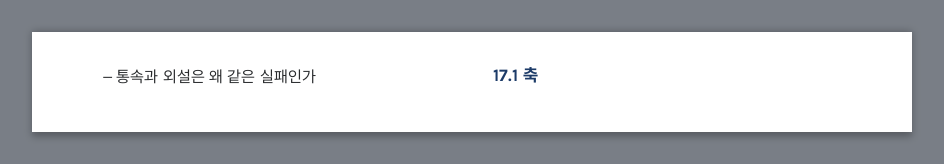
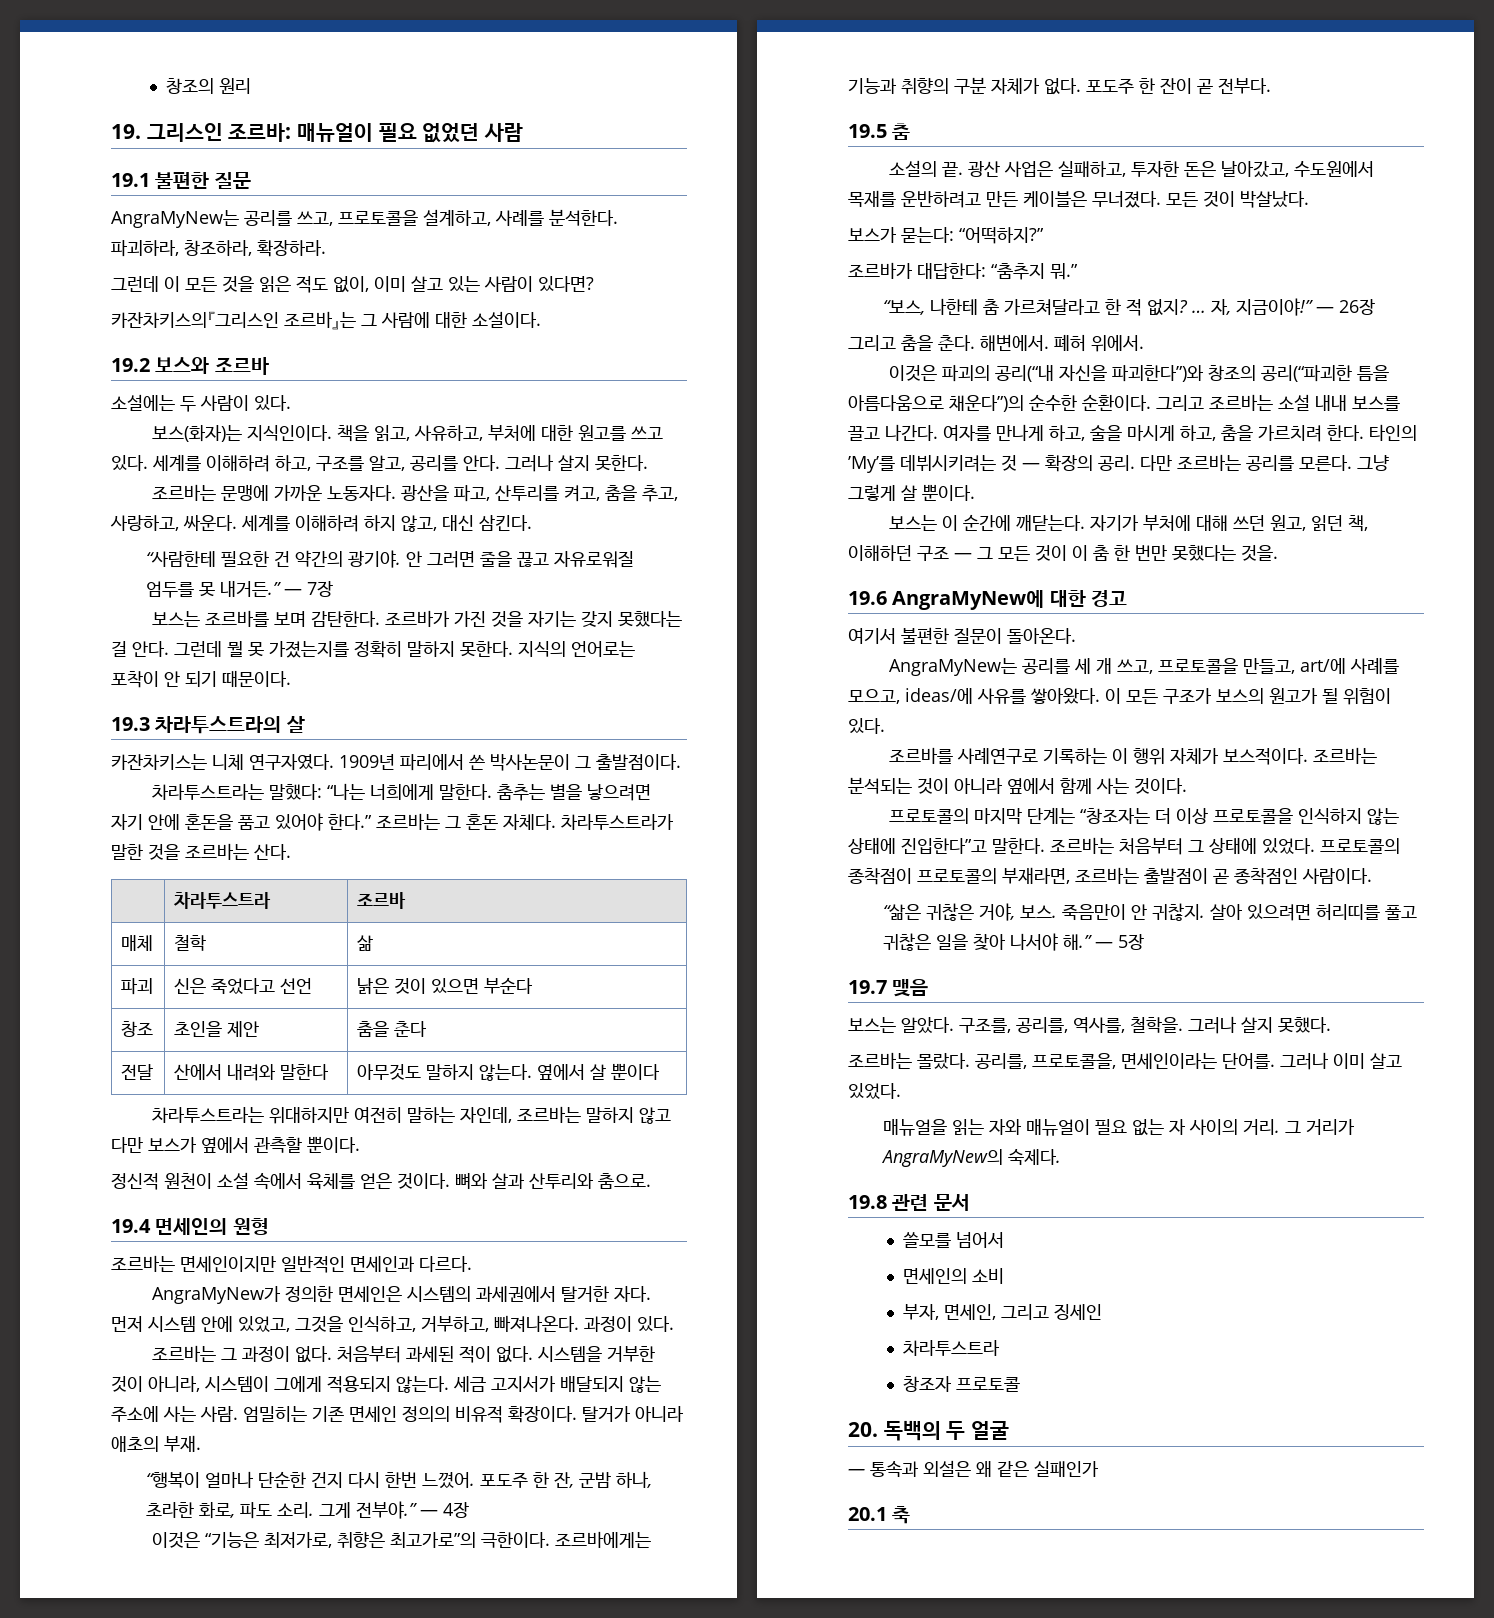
+ 창조의 원리
+ 19. 그리스인 조르바: 매뉴얼이 필요 없었던 사람
+ 19.1 불편한 질문
+ AngraMyNew는 공리를 쓰고, 프로토콜을 설계하고, 사례를 분석한다. 파괴하라, 창조하라, 확장하라.
+ 그런데 이 모든 것을 읽은 적도 없이, 이미 살고 있는 사람이 있다면?
+ 카잔차키스의『그리스인 조르바』는 그 사람에 대한 소설이다.
+ 19.2 보스와 조르바
+ 소설에는 두 사람이 있다.
+ 보스(화자)는 지식인이다. 책을 읽고, 사유하고, 부처에 대한 원고를 쓰고 있다. 세계를 이해하려 하고, 구조를 알고, 공리를 안다. 그러나 살지 못한다.
+ 조르바는 문맹에 가까운 노동자다. 광산을 파고, 산투리를 켜고, 춤을 추고, 사랑하고, 싸운다. 세계를 이해하려 하지 않고, 대신 삼킨다.
+ “사람한테 필요한 건 약간의 광기야. 안 그러면 줄을 끊고 자유로워질 엄두를 못 내거든.” — 7장
+ 보스는 조르바를 보며 감탄한다. 조르바가 가진 것을 자기는 갖지 못했다는 걸 안다. 그런데 뭘 못 가졌는지를 정확히 말하지 못한다. 지식의 언어로는 포착이 안 되기 때문이다.
+ 19.3 차라투스트라의 살
+ 카잔차키스는 니체 연구자였다. 1909년 파리에서 쓴 박사논문이 그 출발점이다.
+ 차라투스트라는 말했다: “나는 너희에게 말한다. 춤추는 별을 낳으려면 자기 안에 혼돈을 품고 있어야 한다.” 조르바는 그 혼돈 자체다. 차라투스트라가 말한 것을 조르바는 산다.
+ | 차라투스트라 | 조르바
+ 매체 | 철학 | 삶
+ 파괴 | 신은 죽었다고 선언 | 낡은 것이 있으면 부순다
+ 창조 | 초인을 제안 | 춤을 춘다
+ 전달 | 산에서 내려와 말한다 | 아무것도 말하지 않는다. 옆에서 살 뿐이다
+ 차라투스트라는 위대하지만 여전히 말하는 자인데, 조르바는 말하지 않고 다만 보스가 옆에서 관측할 뿐이다.
+ 정신적 원천이 소설 속에서 육체를 얻은 것이다. 뼈와 살과 산투리와 춤으로.
+ 19.4 면세인의 원형
+ 조르바는 면세인이지만 일반적인 면세인과 다르다.
+ AngraMyNew가 정의한 면세인은 시스템의 과세권에서 탈거한 자다. 먼저 시스템 안에 있었고, 그것을 인식하고, 거부하고, 빠져나온다. 과정이 있다.
+ 조르바는 그 과정이 없다. 처음부터 과세된 적이 없다. 시스템을 거부한 것이 아니라, 시스템이 그에게 적용되지 않는다. 세금 고지서가 배달되지 않는 주소에 사는 사람. 엄밀히는 기존 면세인 정의의 비유적 확장이다. 탈거가 아니라 애초의 부재.
+ “행복이 얼마나 단순한 건지 다시 한번 느꼈어. 포도주 한 잔, 군밤 하나, 초라한 화로, 파도 소리. 그게 전부야.” — 4장
+ 이것은 “기능은 최저가로, 취향은 최고가로”의 극한이다. 조르바에게는 기능과 취향의 구분 자체가 없다. 포도주 한 잔이 곧 전부다.
+ 19.5 춤
+ 소설의 끝. 광산 사업은 실패하고, 투자한 돈은 날아갔고, 수도원에서 목재를 운반하려고 만든 케이블은 무너졌다. 모든 것이 박살났다.
+ 보스가 묻는다: “어떡하지?”
+ 조르바가 대답한다: “춤추지 뭐.”
+ “보스, 나한테 춤 가르쳐달라고 한 적 없지? … 자, 지금이야!” — 26장
+ 그리고 춤을 춘다. 해변에서. 폐허 위에서.
+ 이것은 파괴의 공리(“내 자신을 파괴한다”)와 창조의 공리(“파괴한 틈을 아름다움으로 채운다”)의 순수한 순환이다. 그리고 조르바는 소설 내내 보스를 끌고 나간다. 여자를 만나게 하고, 술을 마시게 하고, 춤을 가르치려 한다. 타인의 ’My’를 데뷔시키려는 것 — 확장의 공리. 다만 조르바는 공리를 모른다. 그냥 그렇게 살 뿐이다.
+ 보스는 이 순간에 깨닫는다. 자기가 부처에 대해 쓰던 원고, 읽던 책, 이해하던 구조 — 그 모든 것이 이 춤 한 번만 못했다는 것을.
+ 19.6 AngraMyNew에 대한 경고
+ 여기서 불편한 질문이 돌아온다.
+ AngraMyNew는 공리를 세 개 쓰고, 프로토콜을 만들고, art/에 사례를 모으고, ideas/에 사유를 쌓아왔다. 이 모든 구조가 보스의 원고가 될 위험이 있다.
+ 조르바를 사례연구로 기록하는 이 행위 자체가 보스적이다. 조르바는 분석되는 것이 아니라 옆에서 함께 사는 것이다.
+ 프로토콜의 마지막 단계는 “창조자는 더 이상 프로토콜을 인식하지 않는 상태에 진입한다”고 말한다. 조르바는 처음부터 그 상태에 있었다. 프로토콜의 종착점이 프로토콜의 부재라면, 조르바는 출발점이 곧 종착점인 사람이다.
+ “삶은 귀찮은 거야, 보스. 죽음만이 안 귀찮지. 살아 있으려면 허리띠를 풀고 귀찮은 일을 찾아 나서야 해.” — 5장
+ 19.7 맺음
+ 보스는 알았다. 구조를, 공리를, 역사를, 철학을. 그러나 살지 못했다.
+ 조르바는 몰랐다. 공리를, 프로토콜을, 면세인이라는 단어를. 그러나 이미 살고 있었다.
+ 매뉴얼을 읽는 자와 매뉴얼이 필요 없는 자 사이의 거리. 그 거리가 AngraMyNew의 숙제다.
+ 19.8 관련 문서
+ 쓸모를 넘어서
+ 면세인의 소비
+ 부자, 면세인, 그리고 징세인
+ 차라투스트라
+ 창조자 프로토콜
+ 20. 독백의 두 얼굴
- 17.1 축
+ 20.1 축

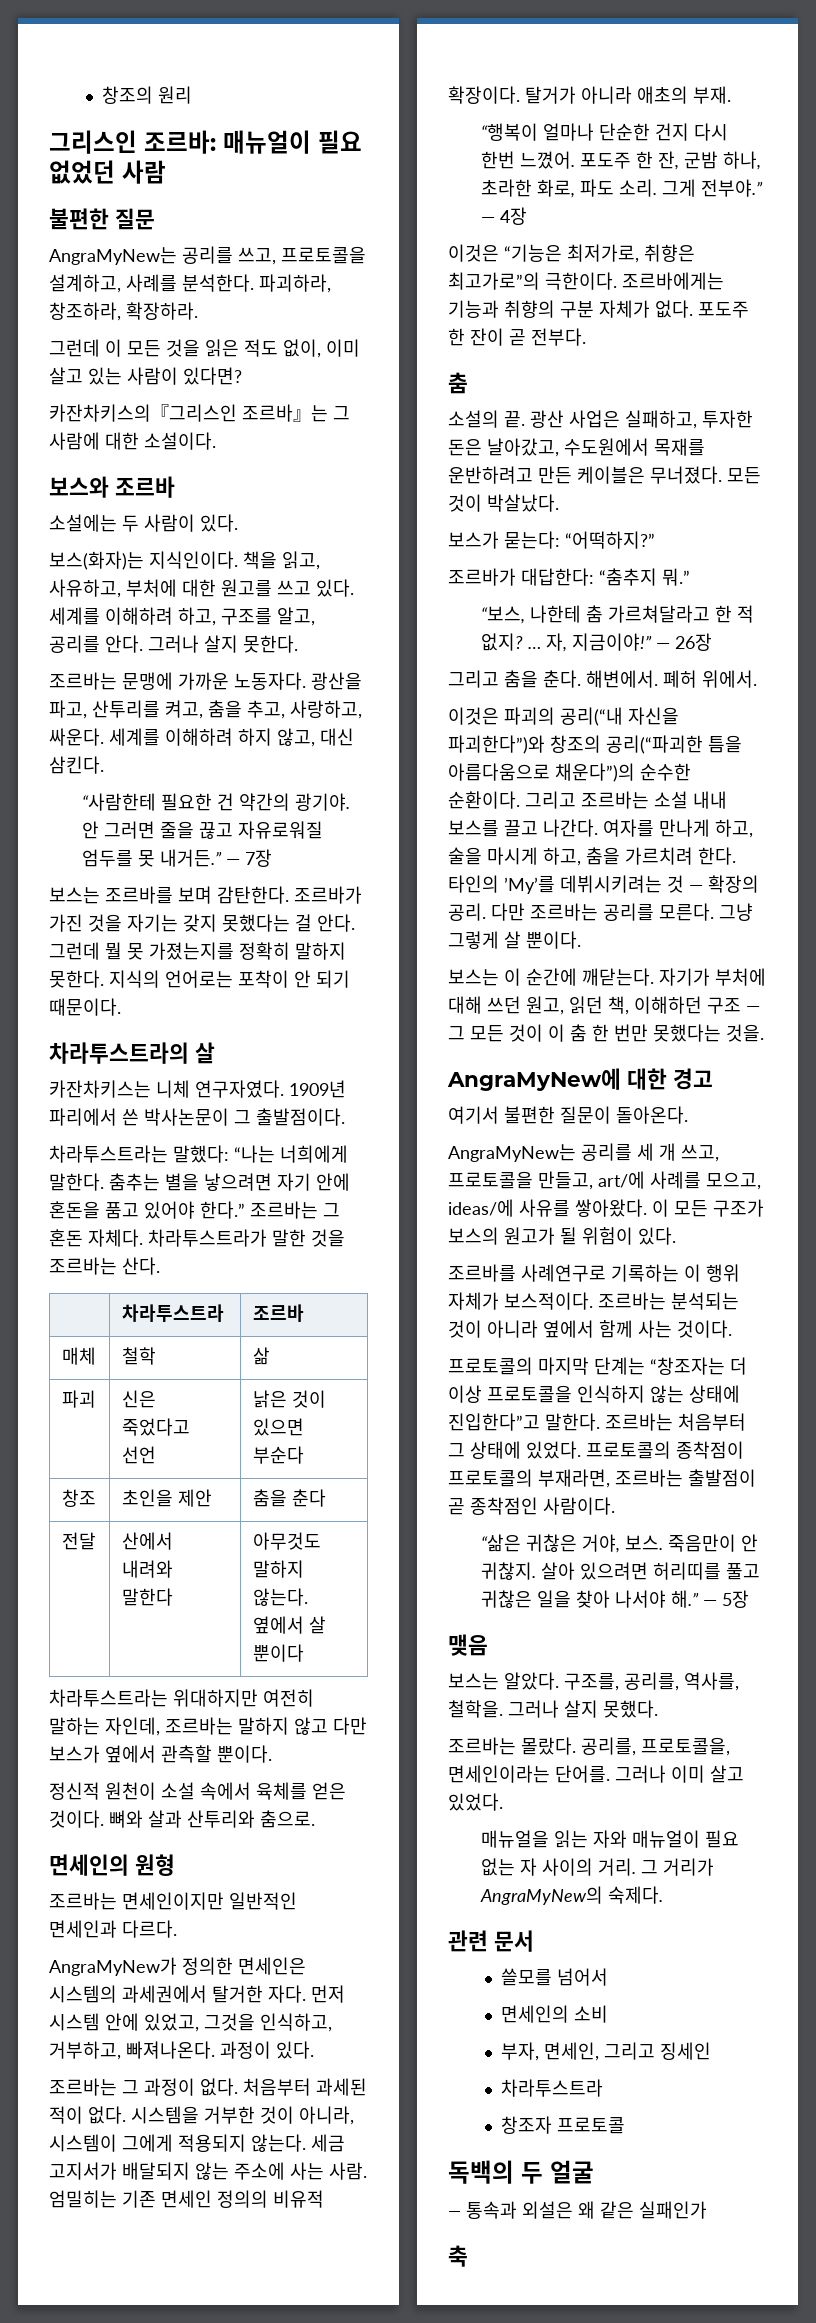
- 19. 그리스인 조르바: 매뉴얼이 필요 없었던 사람
+ 그리스인 조르바: 매뉴얼이 필요 없었던 사람
- 19.1 불편한 질문
+ 불편한 질문
- 19.2 보스와 조르바
+ 보스와 조르바
- 19.3 차라투스트라의 살
+ 차라투스트라의 살
- 19.4 면세인의 원형
+ 면세인의 원형
  포도주 한 잔이 곧 전부다.
- 19.5 춤
+ 춤
- 19.6 AngraMyNew에 대한 경고
+ AngraMyNew에 대한 경고
- 19.7 맺음
+ 맺음
- 19.8 관련 문서
+ 관련 문서
- 20. 독백의 두 얼굴
+ 독백의 두 얼굴
- 20.1 축
+ 축

